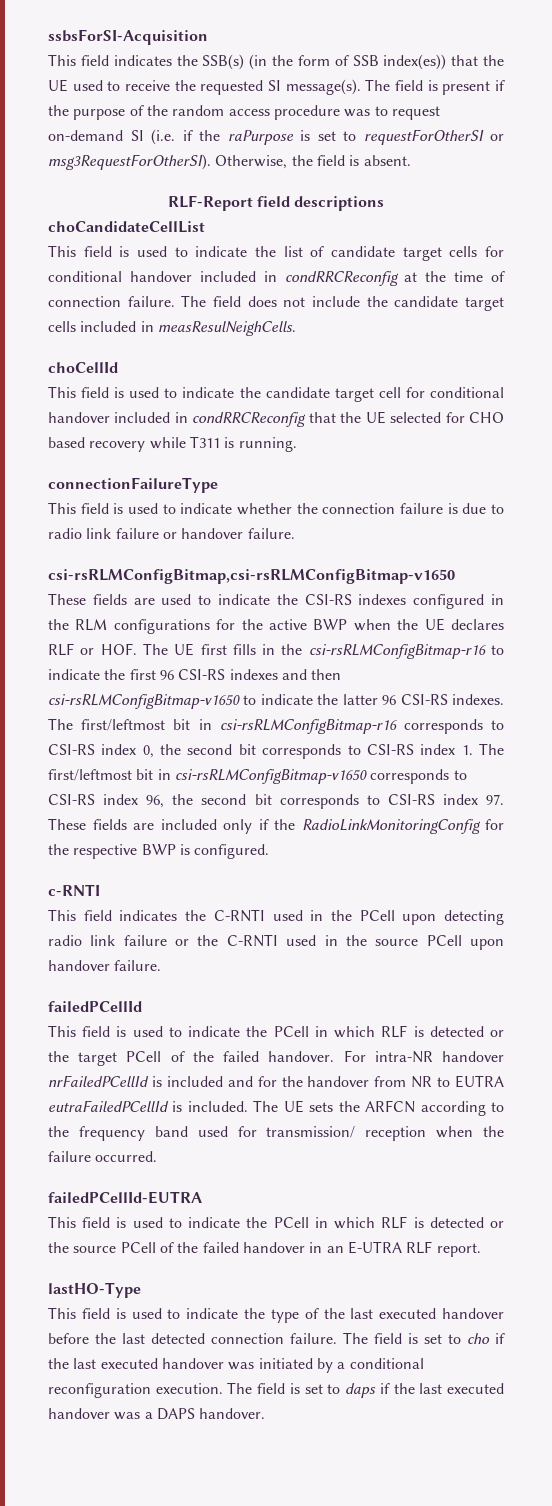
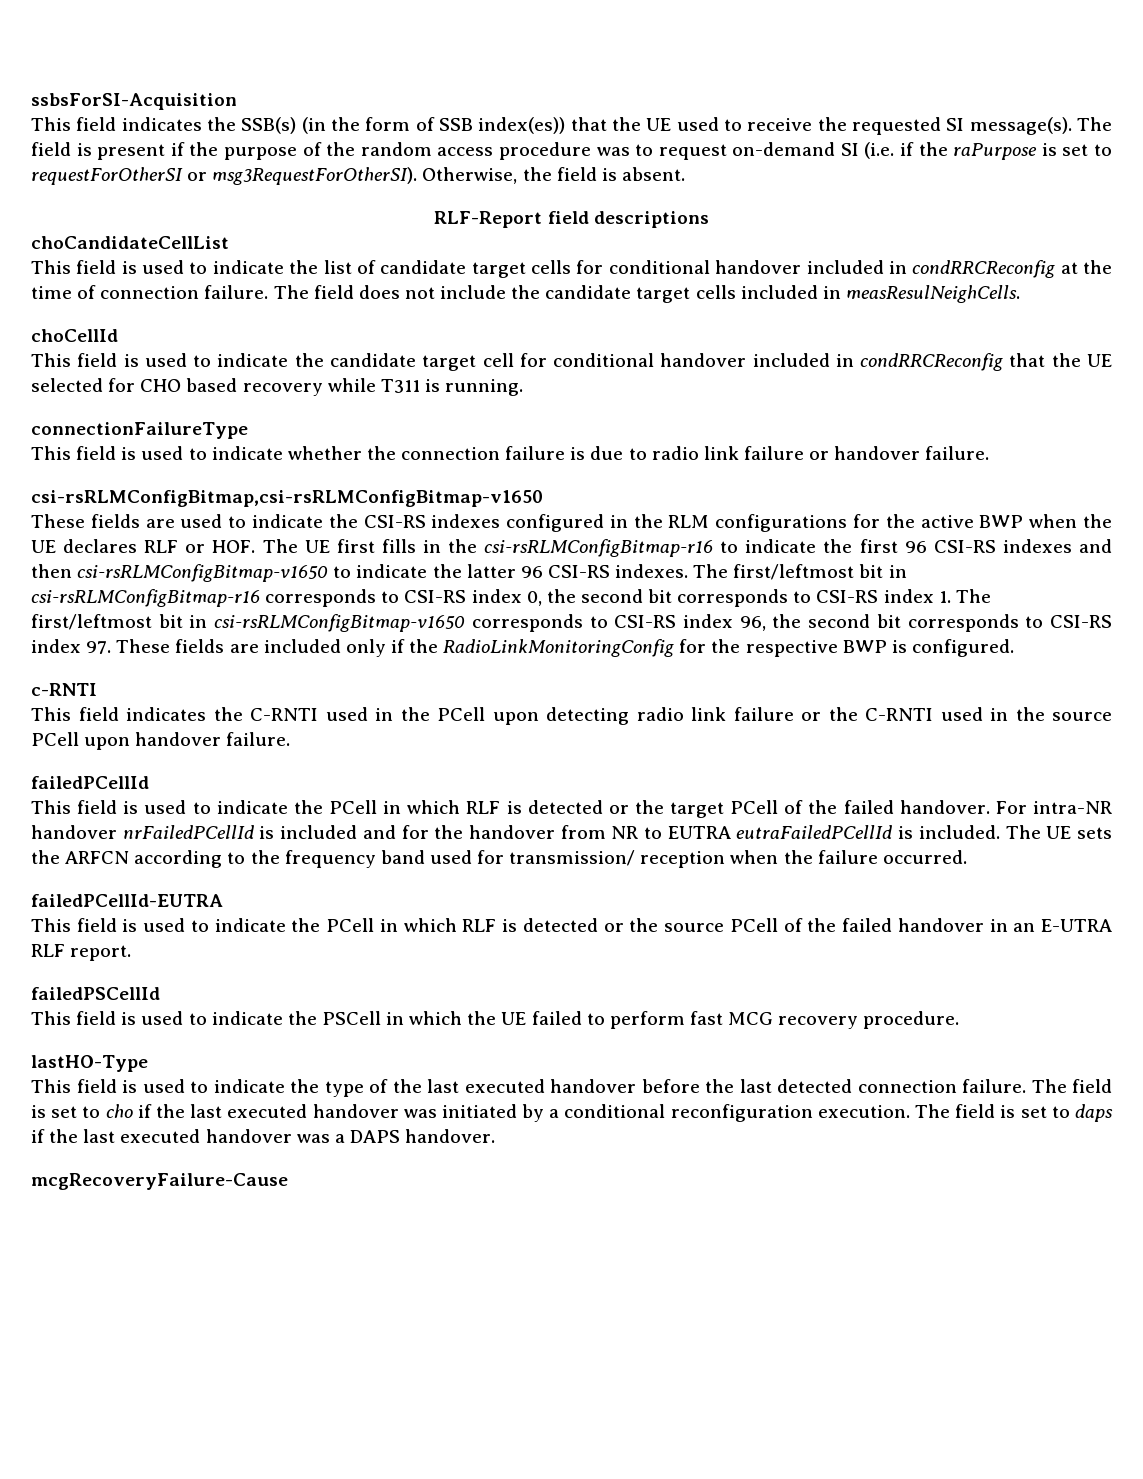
+ failedPSCellId
+ This field is used to indicate the PSCell in which the UE failed to perform fast MCG recovery procedure.
+ mcgRecoveryFailure-Cause

